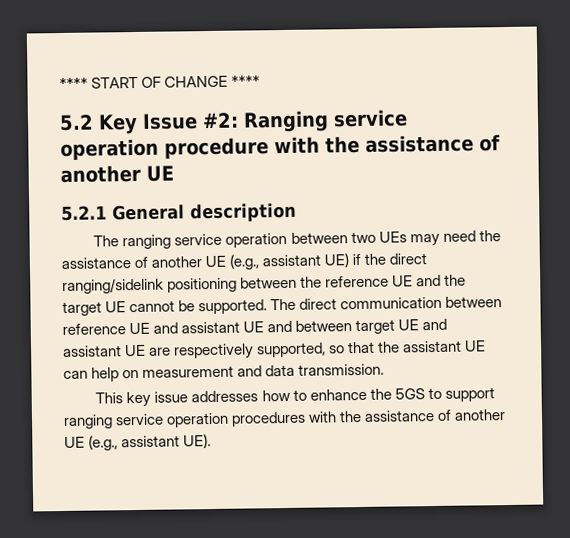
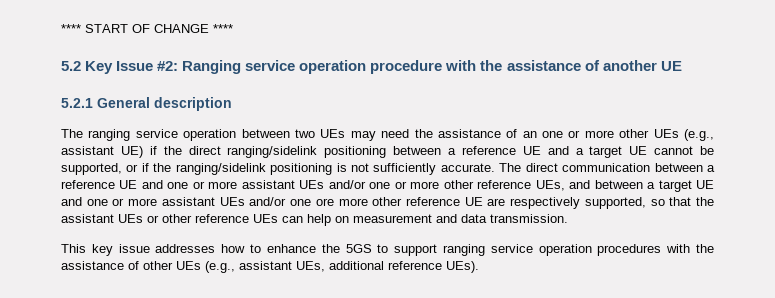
- The ranging service operation between two UEs may need the assistance of another UE (e.g., assistant UE) if the direct ranging/sidelink positioning between the reference UE and the target UE cannot be supported.
+ The ranging service operation between two UEs may need the assistance of an one or more other UEs (e.g., assistant UE) if the direct ranging/sidelink positioning between a reference UE and a target UE cannot be supported, or if the ranging/sidelink positioning is not sufficiently accurate.
- The direct communication between reference UE and assistant UE and between target UE and assistant UE are respectively supported, so that the assistant UE can help on measurement and data transmission.
+ The direct communication between a reference UE and one or more assistant UEs and/or one or more other reference UEs, and between a target UE and one or more assistant UEs and/or one ore more other reference UE are respectively supported, so that the assistant UEs or other reference UEs can help on measurement and data transmission.
- This key issue addresses how to enhance the 5GS to support ranging service operation procedures with the assistance of another UE (e.g., assistant UE).
+ This key issue addresses how to enhance the 5GS to support ranging service operation procedures with the assistance of other UEs (e.g., assistant UEs, additional reference UEs).

